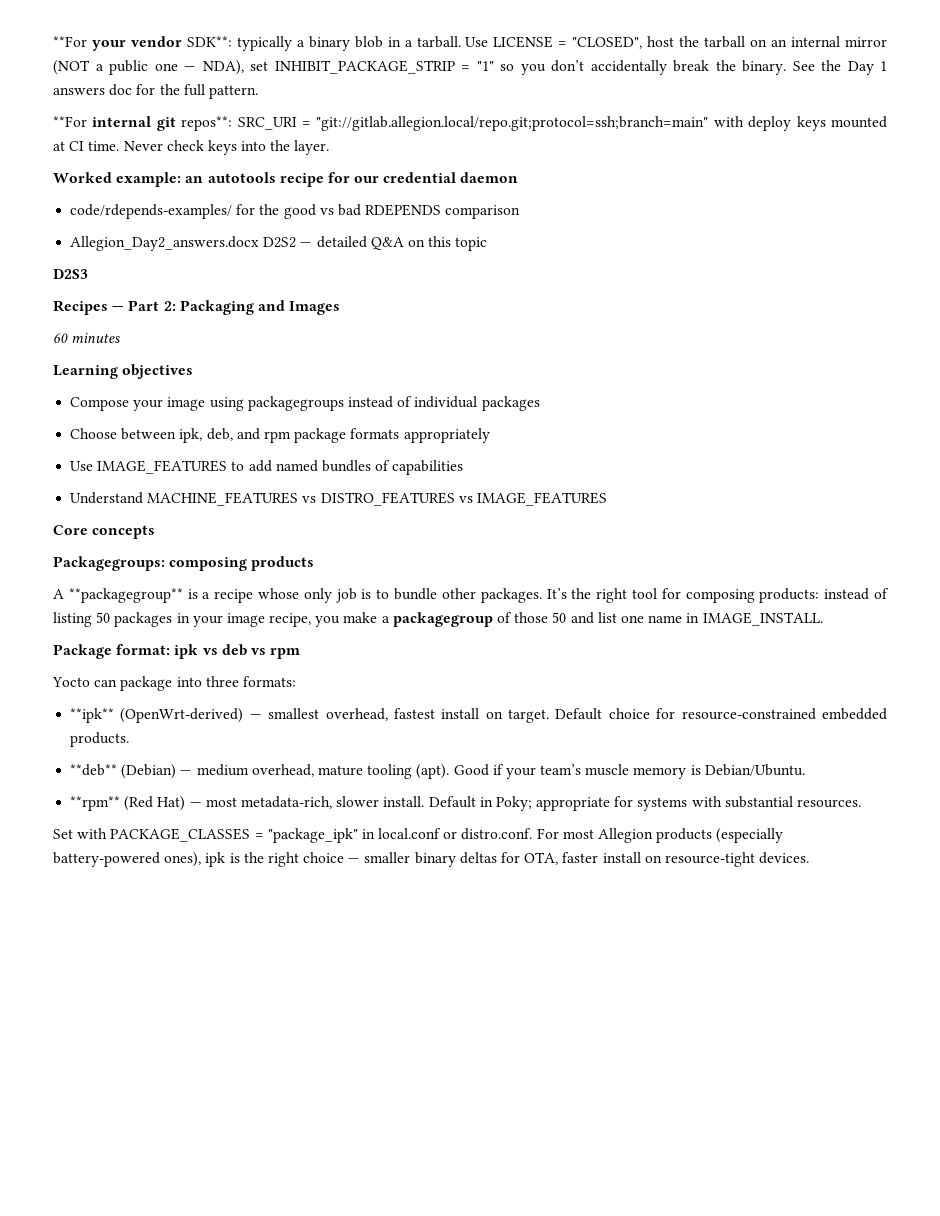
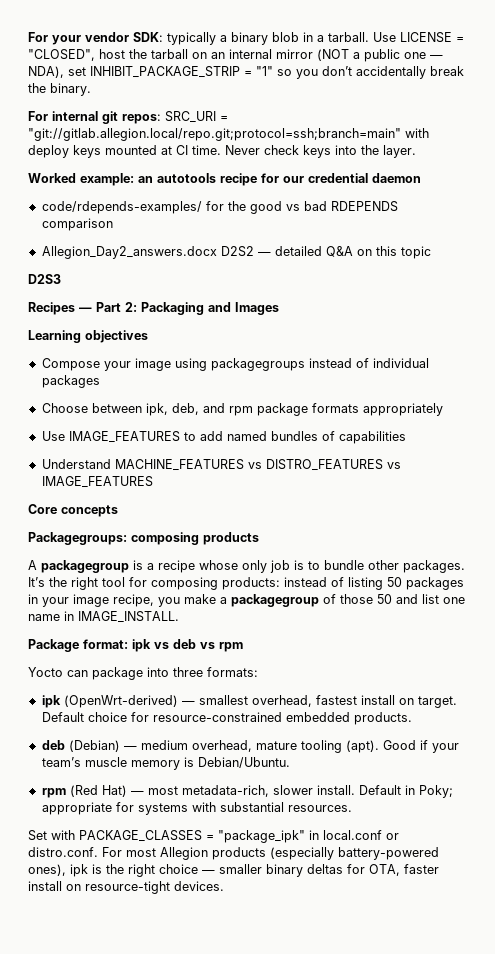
- **For your vendor SDK**: typically a binary blob in a tarball.
+ For your vendor SDK: typically a binary blob in a tarball.
- Use LICENSE = "CLOSED", host the tarball on an internal mirror (NOT a public one — NDA), set INHIBIT_PACKAGE_STRIP = "1" so you don’t accidentally break the binary. See the Day 1 answers doc for the full pattern.
- **For internal git repos**: SRC_URI = "git://gitlab.allegion.local/repo.git;protocol=ssh;branch=main" with deploy keys mounted at CI time.
+ Use LICENSE = "CLOSED", host the tarball on an internal mirror (NOT a public one — NDA), set INHIBIT_PACKAGE_STRIP = "1" so you don’t accidentally break the binary.
+ For internal git repos: SRC_URI = "git://gitlab.allegion.local/repo.git;protocol=ssh;branch=main" with deploy keys mounted at CI time.
- 60 minutes
- A **packagegroup** is a recipe whose only job is to bundle other packages.
+ A packagegroup is a recipe whose only job is to bundle other packages.
- **ipk** (OpenWrt-derived) — smallest overhead, fastest install on target.
+ ipk (OpenWrt-derived) — smallest overhead, fastest install on target.
- **deb** (Debian) — medium overhead, mature tooling (apt).
+ deb (Debian) — medium overhead, mature tooling (apt).
- **rpm** (Red Hat) — most metadata-rich, slower install.
+ rpm (Red Hat) — most metadata-rich, slower install.

